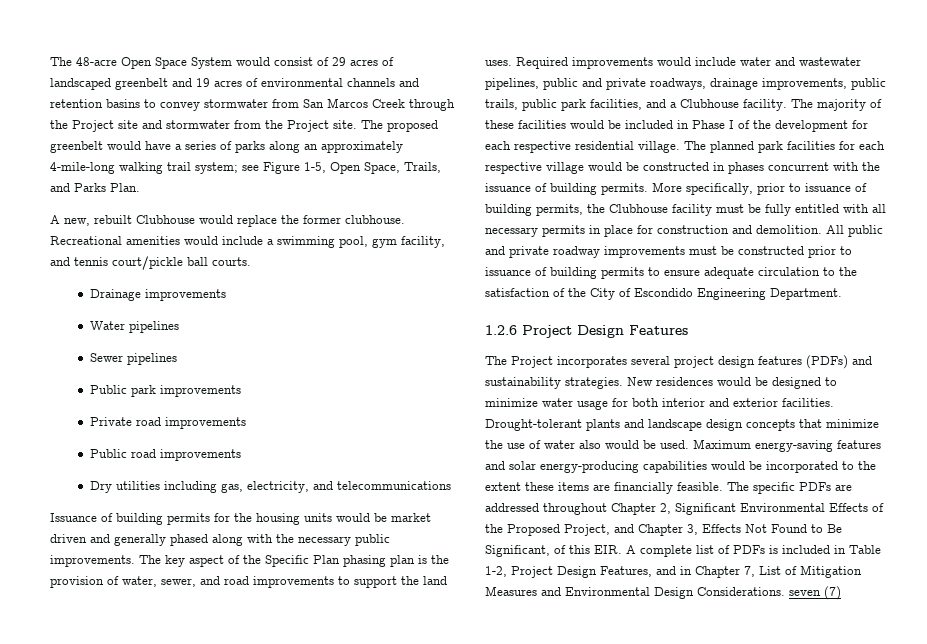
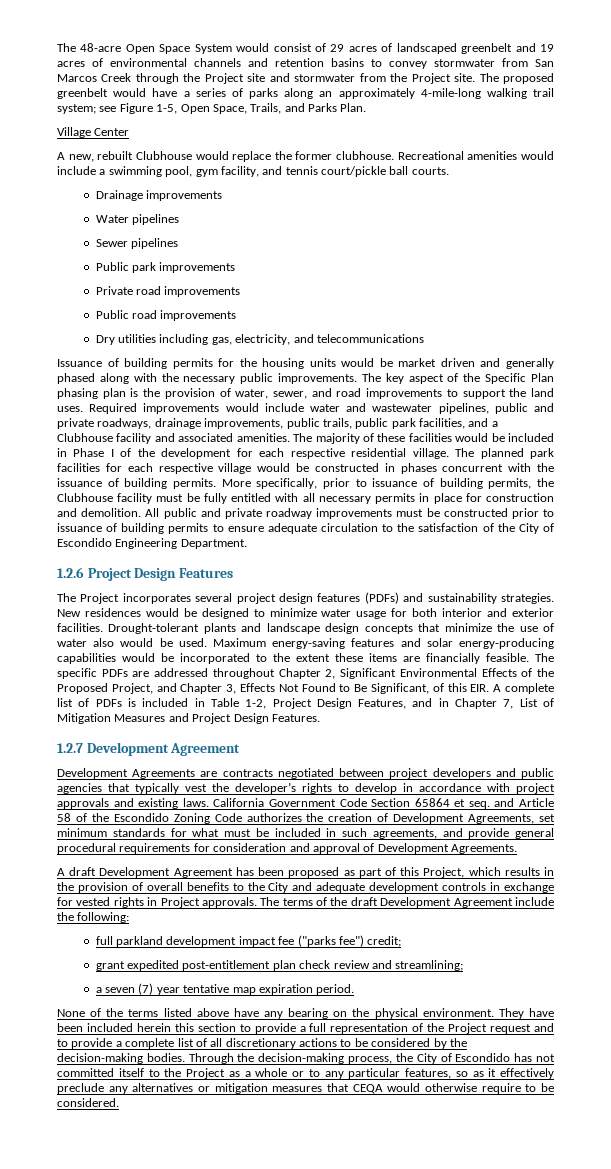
+ Village Center
- Required improvements would include water and wastewater pipelines, public and private roadways, drainage improvements, public trails, public park facilities, and a Clubhouse facility.
+ Required improvements would include water and wastewater pipelines, public and private roadways, drainage improvements, public trails, public park facilities, and a Clubhouse facility and associated amenities.
- The specific PDFs are addressed throughout Chapter 2, Significant Environmental Effects of the Proposed Project, and Chapter 3, Effects Not Found to Be Significant, of this EIR. A complete list of PDFs is included in Table 1-2, Project Design Features, and in Chapter 7, List of Mitigation Measures and Environmental Design Considerations. seven (7)
+ The specific PDFs are addressed throughout Chapter 2, Significant Environmental Effects of the Proposed Project, and Chapter 3, Effects Not Found to Be Significant, of this EIR. A complete list of PDFs is included in Table 1-2, Project Design Features, and in Chapter 7, List of Mitigation Measures and Project Design Features.
+ 1.2.7 Development Agreement
+ Development Agreements are contracts negotiated between project developers and public agencies that typically vest the developer’s rights to develop in accordance with project approvals and existing laws. California Government Code Section 65864 et seq. and Article 58 of the Escondido Zoning Code authorizes the creation of Development Agreements, set minimum standards for what must be included in such agreements, and provide general procedural requirements for consideration and approval of Development Agreements.
+ A draft Development Agreement has been proposed as part of this Project, which results in the provision of overall benefits to the City and adequate development controls in exchange for vested rights in Project approvals. The terms of the draft Development Agreement include the following:
+ full parkland development impact fee ("parks fee") credit;
+ grant expedited post-entitlement plan check review and streamlining;
+ a seven (7) year tentative map expiration period.
+ None of the terms listed above have any bearing on the physical environment. They have been included herein this section to provide a full representation of the Project request and to provide a complete list of all discretionary actions to be considered by the decision-making bodies. Through the decision-making process, the City of Escondido has not committed itself to the Project as a whole or to any particular features, so as it effectively preclude any alternatives or mitigation measures that CEQA would otherwise require to be considered.

